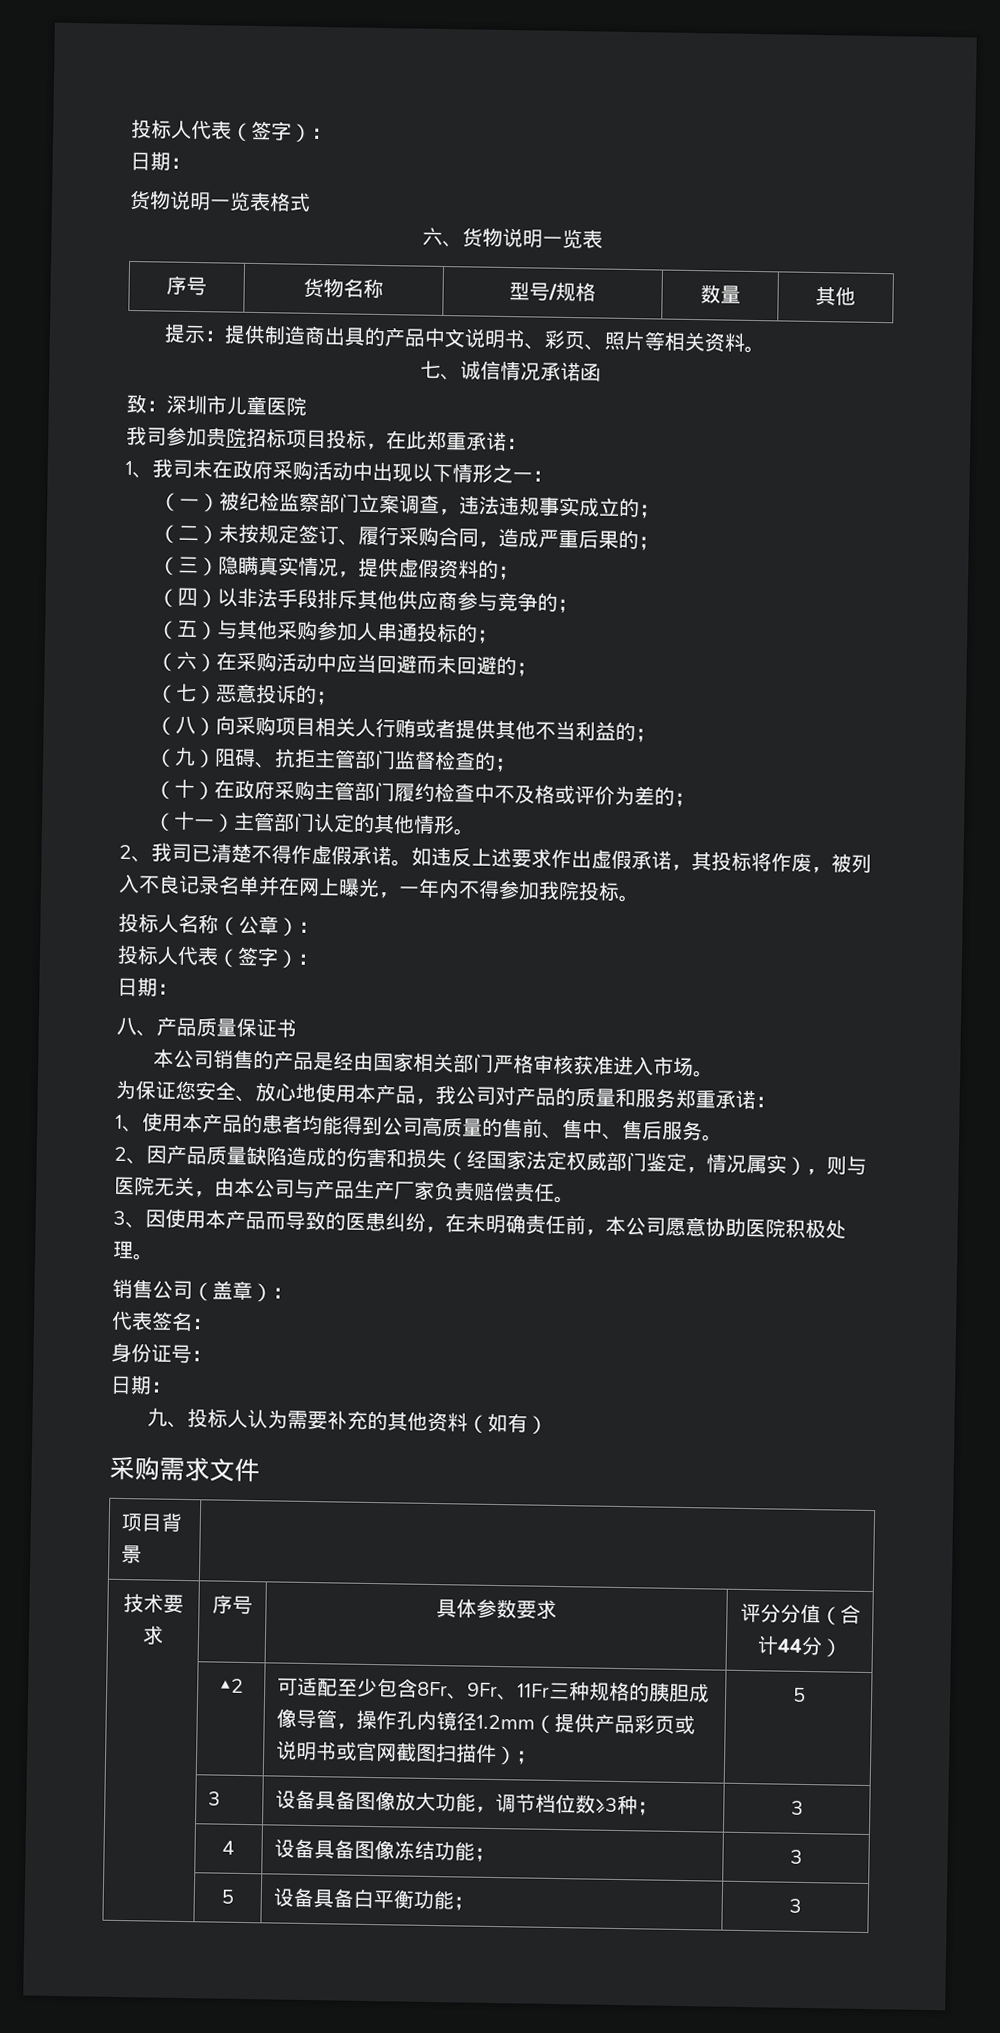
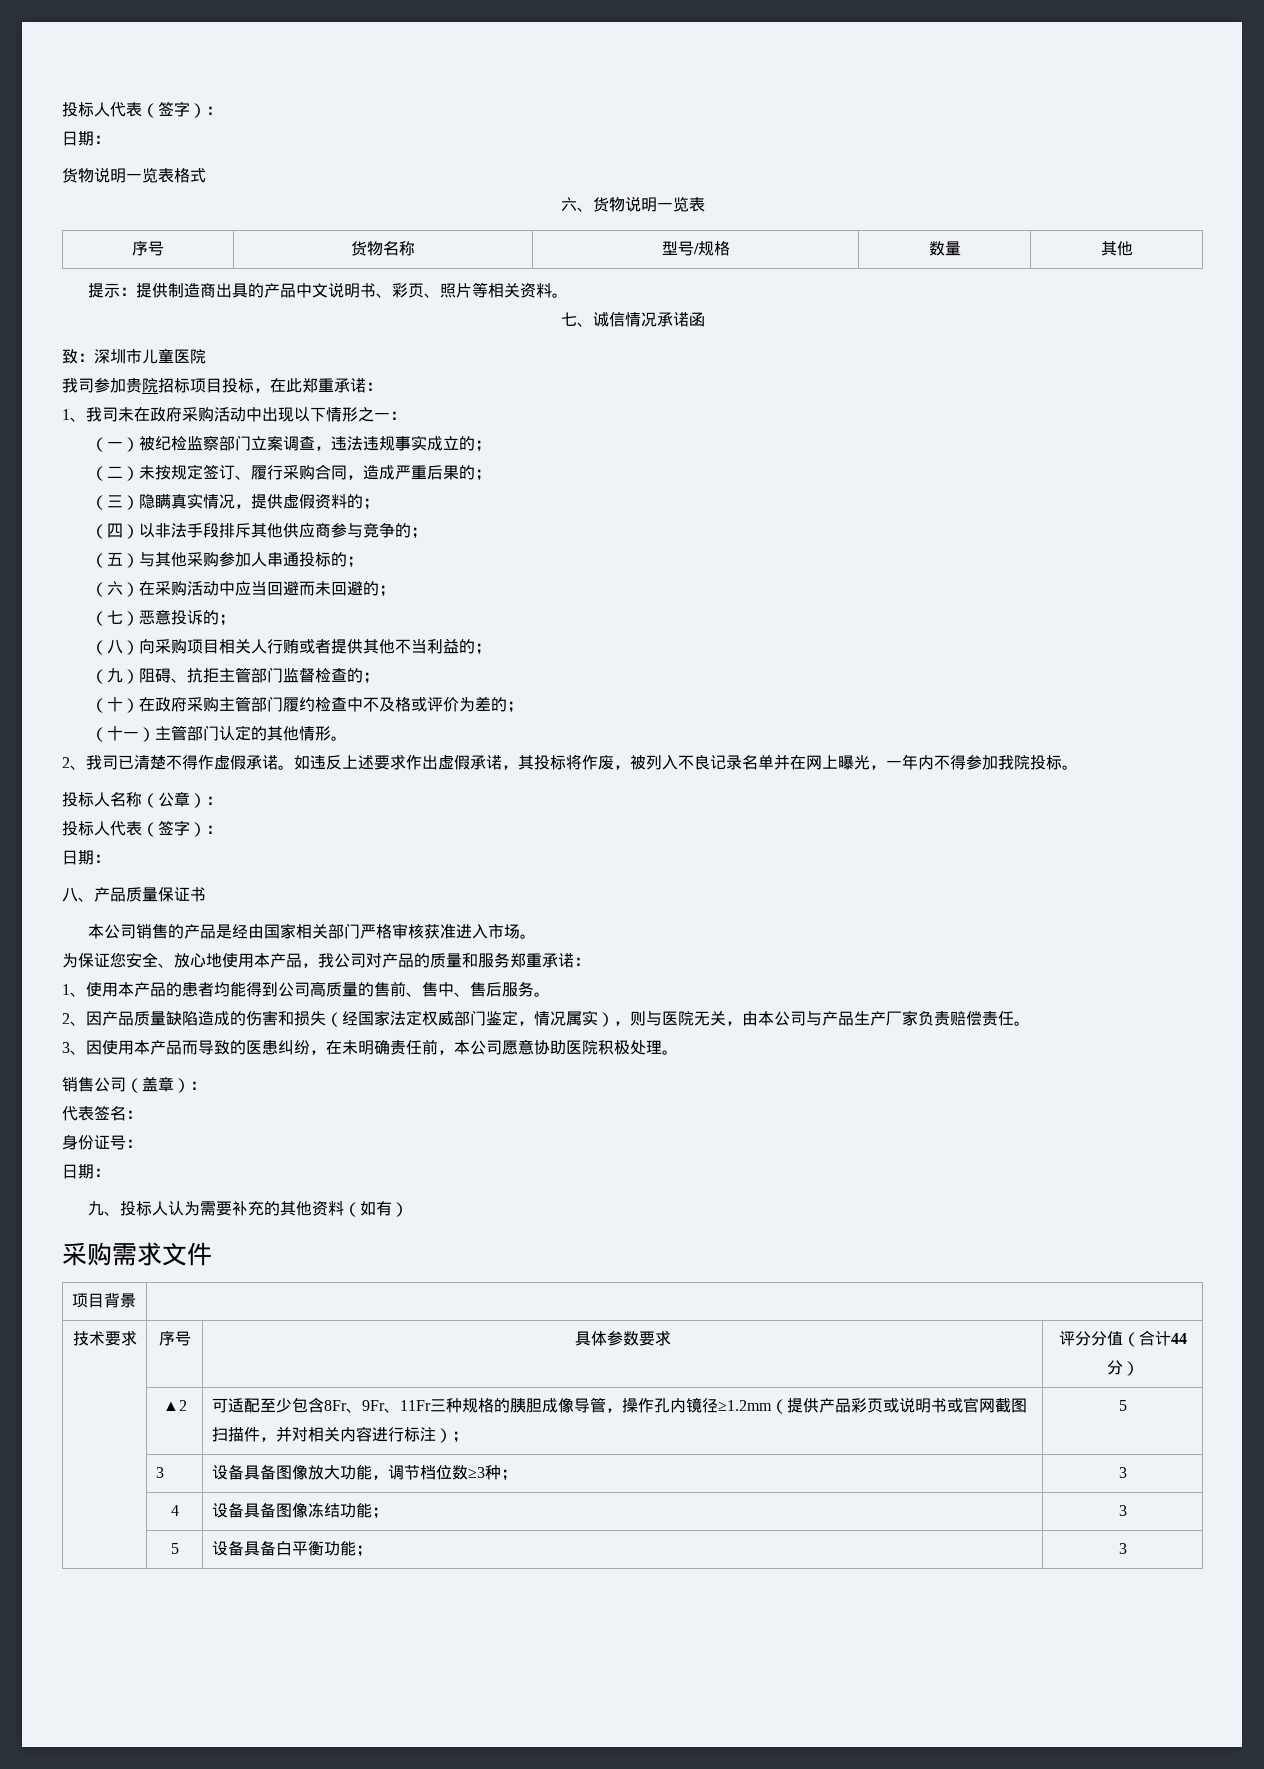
- | ▲2 | 可适配至少包含8Fr、9Fr、11Fr三种规格的胰胆成像导管，操作孔内镜径1.2mm（提供产品彩页或说明书或官网截图扫描件）； | 5
+ | ▲2 | 可适配至少包含8Fr、9Fr、11Fr三种规格的胰胆成像导管，操作孔内镜径≥1.2mm（提供产品彩页或说明书或官网截图扫描件，并对相关内容进行标注）； | 5

